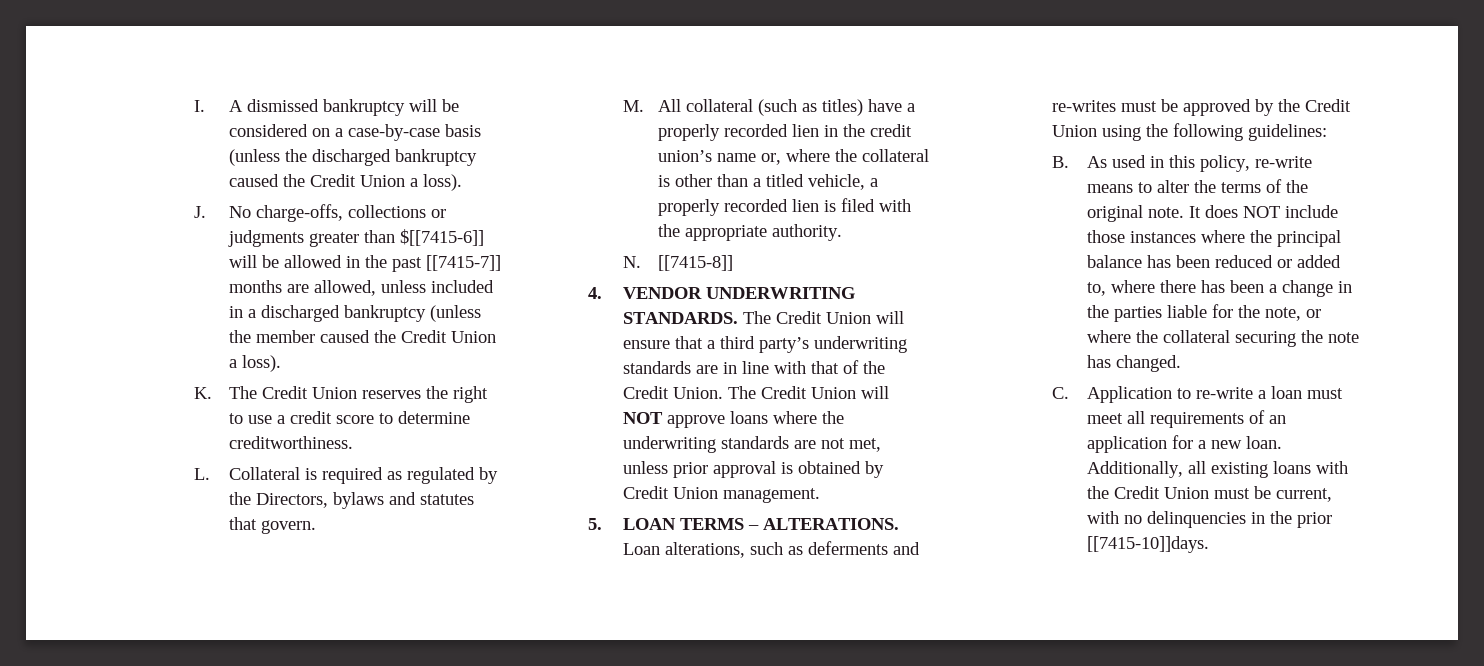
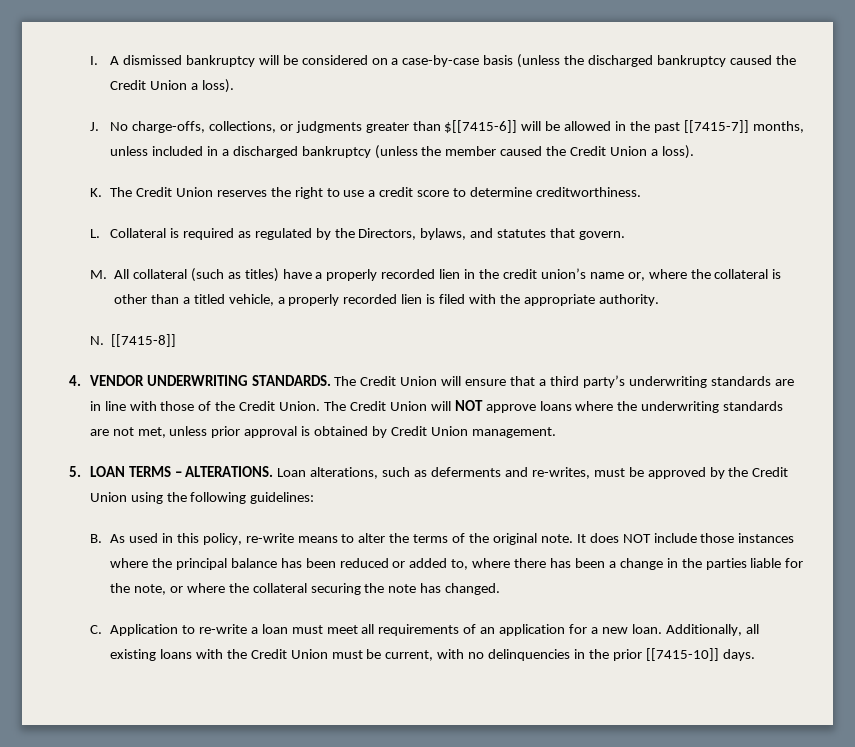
- J. No charge-offs, collections or judgments greater than $[[7415-6]] will be allowed in the past [[7415-7]] months are allowed, unless included in a discharged bankruptcy (unless the member caused the Credit Union a loss).
+ J. No charge-offs, collections, or judgments greater than $[[7415-6]] will be allowed in the past [[7415-7]] months, unless included in a discharged bankruptcy (unless the member caused the Credit Union a loss).
- L. Collateral is required as regulated by the Directors, bylaws and statutes that govern.
+ L. Collateral is required as regulated by the Directors, bylaws, and statutes that govern.
- The Credit Union will ensure that a third party’s underwriting standards are in line with that of the Credit Union.
+ The Credit Union will ensure that a third party’s underwriting standards are in line with those of the Credit Union.
- Loan alterations, such as deferments and re-writes must be approved by the Credit Union using the following guidelines:
+ Loan alterations, such as deferments and re-writes, must be approved by the Credit Union using the following guidelines:
- Additionally, all existing loans with the Credit Union must be current, with no delinquencies in the prior [[7415-10]]days.
+ Additionally, all existing loans with the Credit Union must be current, with no delinquencies in the prior [[7415-10]] days.

